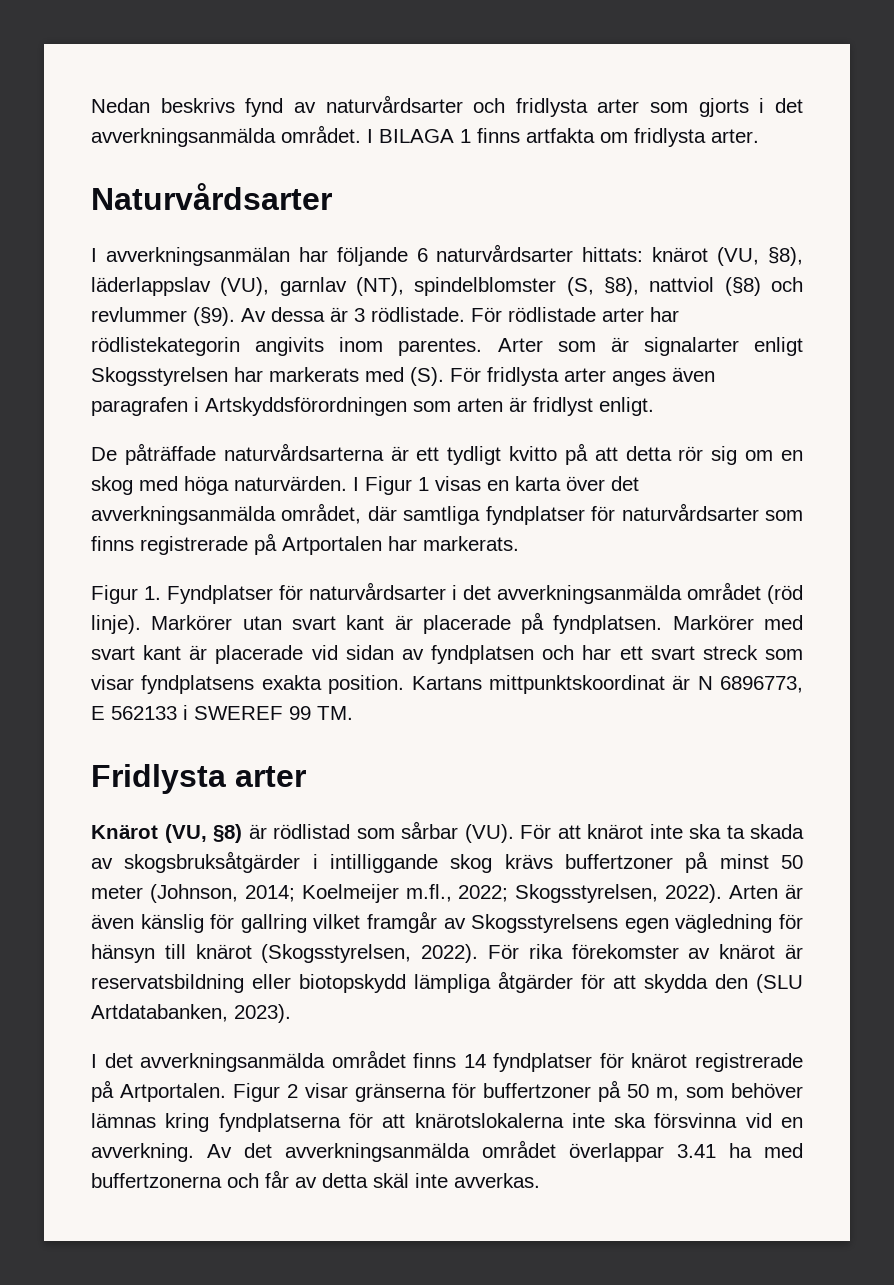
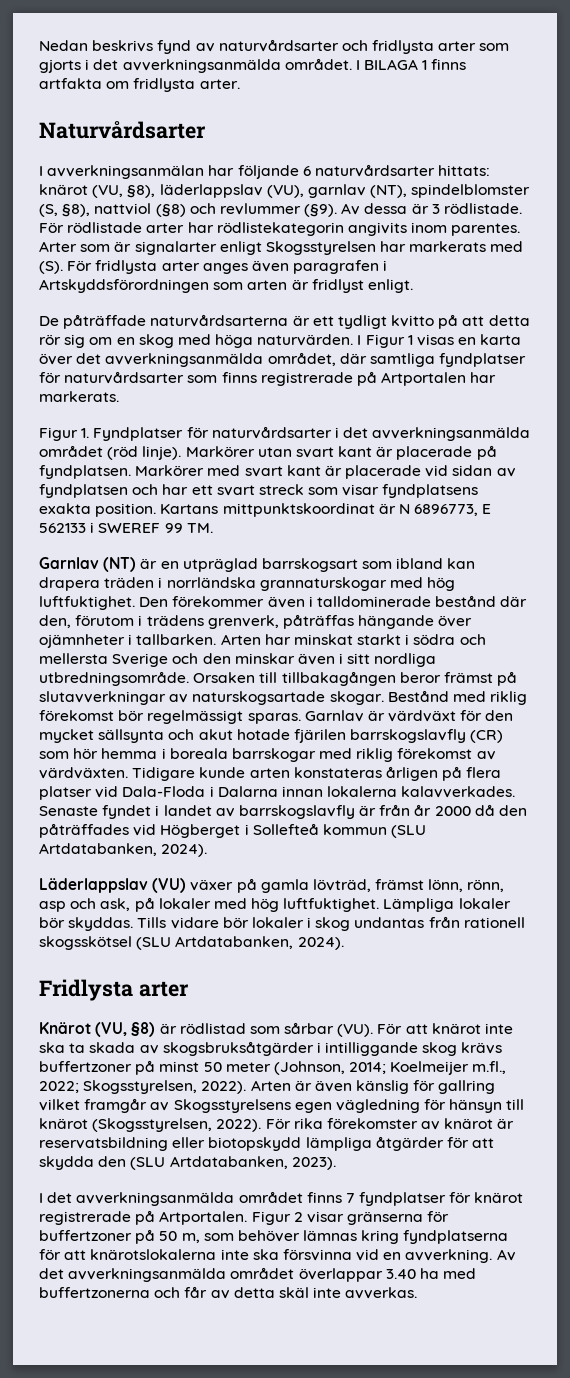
+ Garnlav (NT) är en utpräglad barrskogsart som ibland kan drapera träden i norrländska grannaturskogar med hög luftfuktighet. Den förekommer även i talldominerade bestånd där den, förutom i trädens grenverk, påträffas hängande över ojämnheter i tallbarken. Arten har minskat starkt i södra och mellersta Sverige och den minskar även i sitt nordliga utbredningsområde. Orsaken till tillbakagången beror främst på slutavverkningar av naturskogsartade skogar. Bestånd med riklig förekomst bör regelmässigt sparas. Garnlav är värdväxt för den mycket sällsynta och akut hotade fjärilen barrskogslavfly (CR) som hör hemma i boreala barrskogar med riklig förekomst av värdväxten. Tidigare kunde arten konstateras årligen på flera platser vid Dala-Floda i Dalarna innan lokalerna kalavverkades. Senaste fyndet i landet av barrskogslavfly är från år 2000 då den påträffades vid Högberget i Sollefteå kommun (SLU Artdatabanken, 2024).
+ Läderlappslav (VU) växer på gamla lövträd, främst lönn, rönn, asp och ask, på lokaler med hög luftfuktighet. Lämpliga lokaler bör skyddas. Tills vidare bör lokaler i skog undantas från rationell skogsskötsel (SLU Artdatabanken, 2024).
- I det avverkningsanmälda området finns 14 fyndplatser för knärot registrerade på Artportalen.
+ I det avverkningsanmälda området finns 7 fyndplatser för knärot registrerade på Artportalen.
- Av det avverkningsanmälda området överlappar 3.41 ha med buffertzonerna och får av detta skäl inte avverkas.
+ Av det avverkningsanmälda området överlappar 3.40 ha med buffertzonerna och får av detta skäl inte avverkas.

